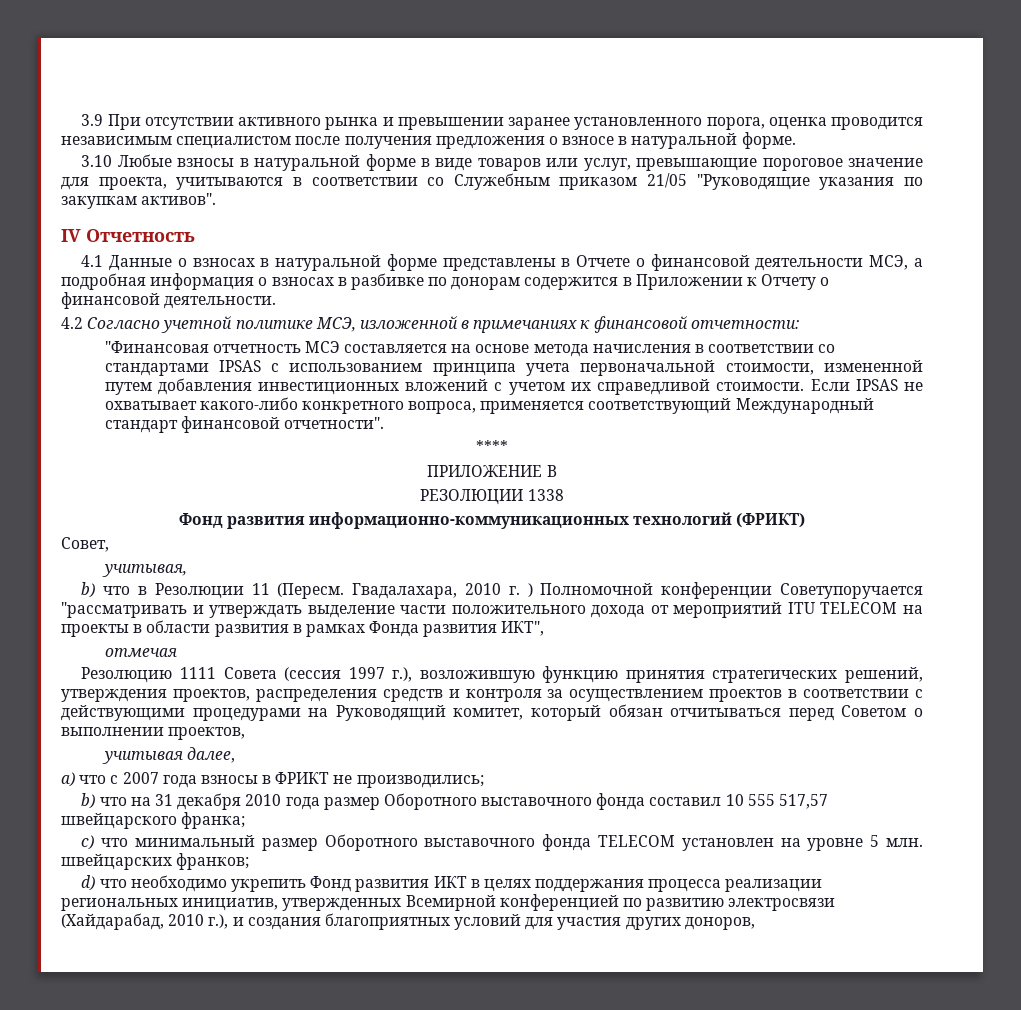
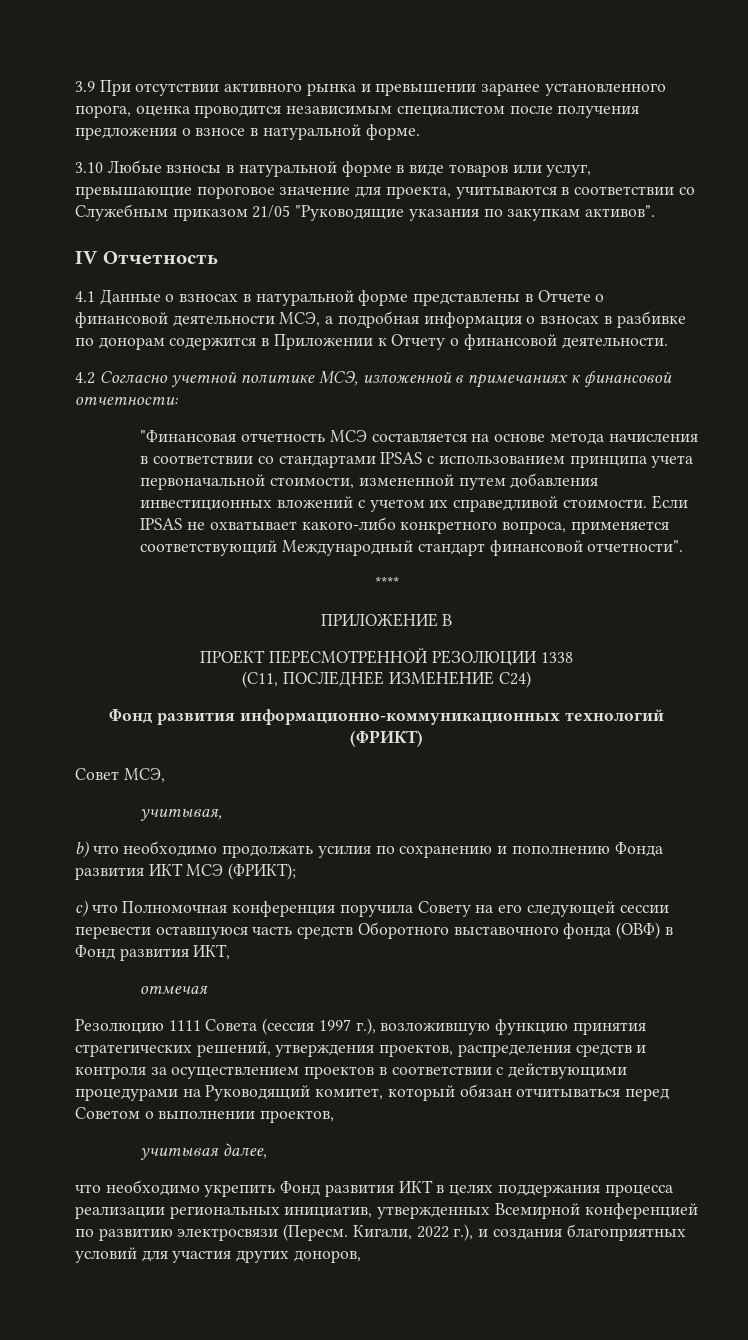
- РЕЗОЛЮЦИИ 1338
+ ПРОЕКТ ПЕРЕСМОТРЕННОЙ РЕЗОЛЮЦИИ 1338
+ (C11, ПОСЛЕДНЕЕ ИЗМЕНЕНИЕ C24)
- Совет,
+ Совет МСЭ,
- b) что в Резолюции 11 (Пересм. Гвадалахара, 2010 г. ) Полномочной конференции Советупоручается "рассматривать и утверждать выделение части положительного дохода от мероприятий ITU TELECOM на проекты в области развития в рамках Фонда развития ИКТ",
+ b) что необходимо продолжать усилия по сохранению и пополнению Фонда развития ИКТ МСЭ (ФРИКТ);
+ c) что Полномочная конференция поручила Совету на его следующей сессии перевести оставшуюся часть средств Оборотного выставочного фонда (ОВФ) в Фонд развития ИКТ,
- a) что с 2007 года взносы в ФРИКТ не производились;
- b) что на 31 декабря 2010 года размер Оборотного выставочного фонда составил 10 555 517,57 швейцарского франка;
- c) что минимальный размер Оборотного выставочного фонда TELECOM установлен на уровне 5 млн. швейцарских франков;
- d) что необходимо укрепить Фонд развития ИКТ в целях поддержания процесса реализации региональных инициатив, утвержденных Всемирной конференцией по развитию электросвязи (Хайдарабад, 2010 г.), и создания благоприятных условий для участия других доноров,
+ что необходимо укрепить Фонд развития ИКТ в целях поддержания процесса реализации региональных инициатив, утвержденных Всемирной конференцией по развитию электросвязи (Пересм. Кигали, 2022 г.), и создания благоприятных условий для участия других доноров,

